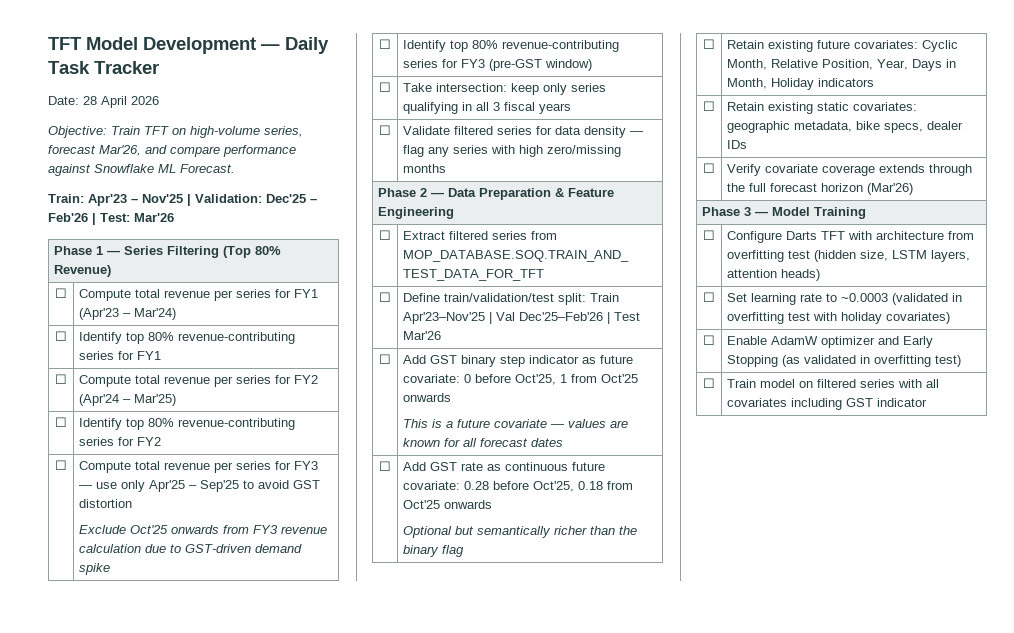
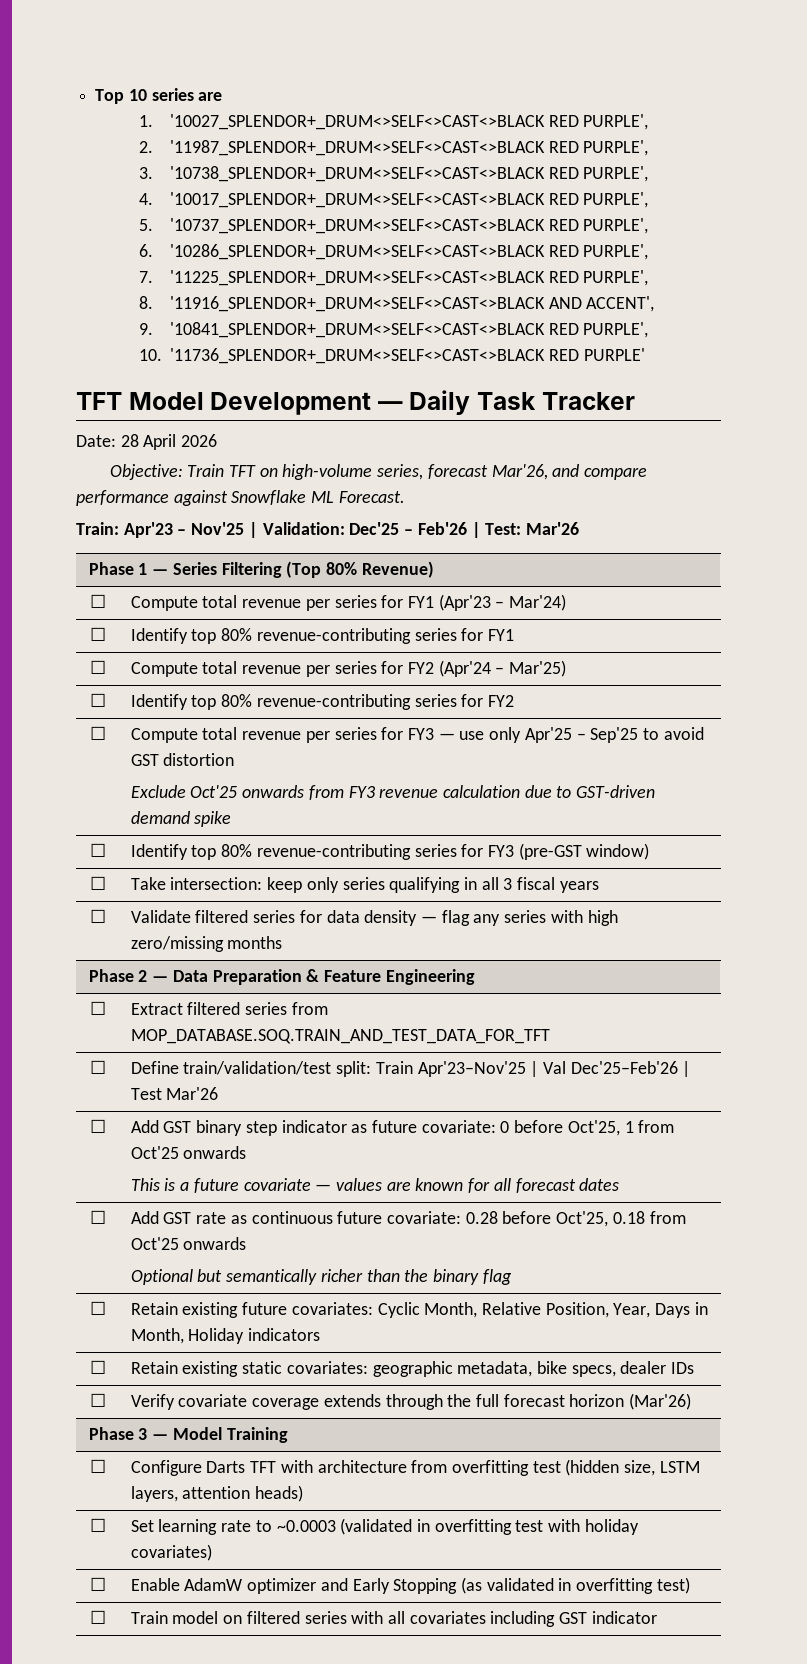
+ Top 10 series are
+ 1. '10027_SPLENDOR+_DRUM<>SELF<>CAST<>BLACK RED PURPLE',
+ 2. '11987_SPLENDOR+_DRUM<>SELF<>CAST<>BLACK RED PURPLE',
+ 3. '10738_SPLENDOR+_DRUM<>SELF<>CAST<>BLACK RED PURPLE',
+ 4. '10017_SPLENDOR+_DRUM<>SELF<>CAST<>BLACK RED PURPLE',
+ 5. '10737_SPLENDOR+_DRUM<>SELF<>CAST<>BLACK RED PURPLE',
+ 6. '10286_SPLENDOR+_DRUM<>SELF<>CAST<>BLACK RED PURPLE',
+ 7. '11225_SPLENDOR+_DRUM<>SELF<>CAST<>BLACK RED PURPLE',
+ 8. '11916_SPLENDOR+_DRUM<>SELF<>CAST<>BLACK AND ACCENT',
+ 9. '10841_SPLENDOR+_DRUM<>SELF<>CAST<>BLACK RED PURPLE',
+ 10. '11736_SPLENDOR+_DRUM<>SELF<>CAST<>BLACK RED PURPLE'

